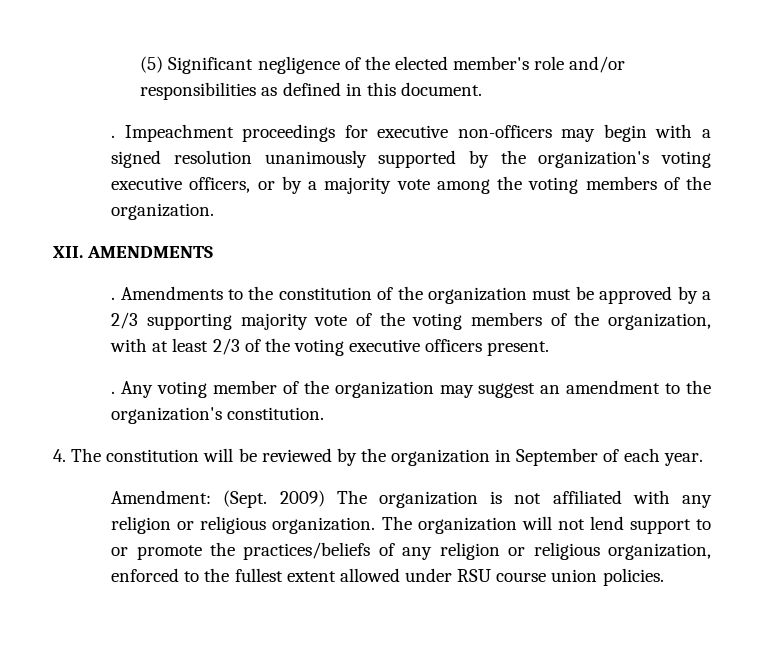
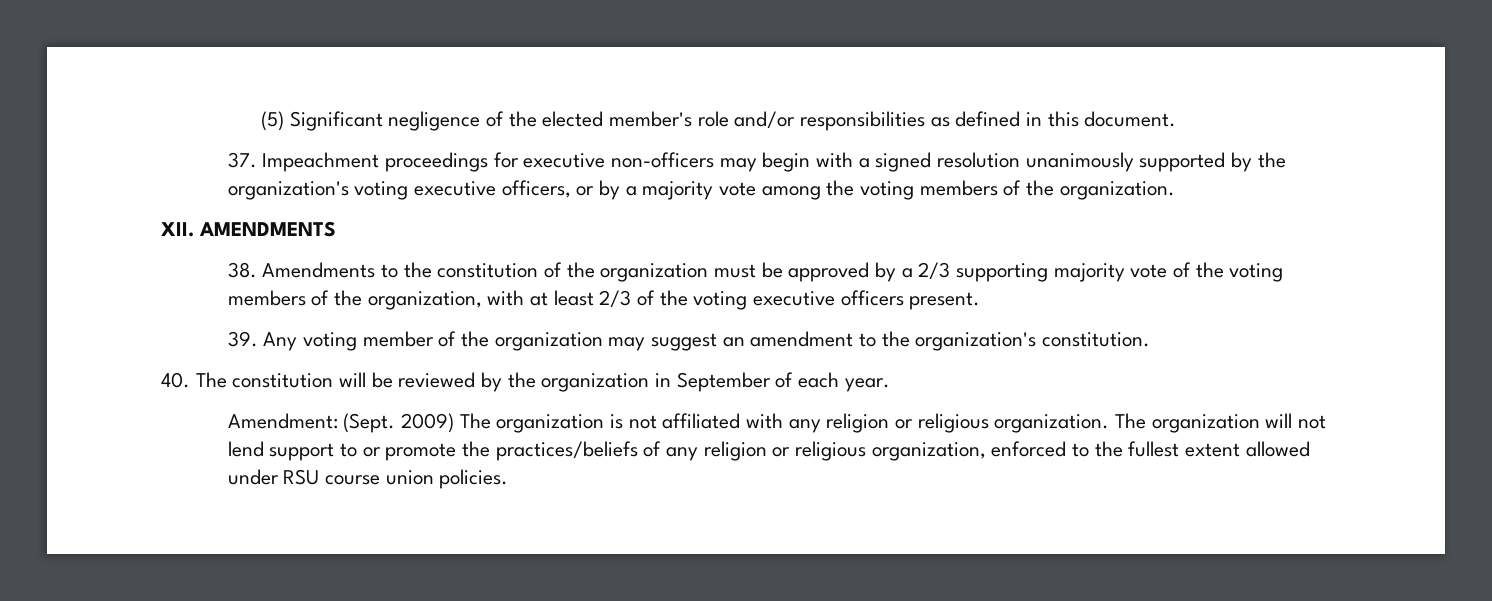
- . Impeachment proceedings for executive non-officers may begin with a signed resolution unanimously supported by the organization's voting executive officers, or by a majority vote among the voting members of the organization.
+ 37. Impeachment proceedings for executive non-officers may begin with a signed resolution unanimously supported by the organization's voting executive officers, or by a majority vote among the voting members of the organization.
- . Amendments to the constitution of the organization must be approved by a 2/3 supporting majority vote of the voting members of the organization, with at least 2/3 of the voting executive officers present.
+ 38. Amendments to the constitution of the organization must be approved by a 2/3 supporting majority vote of the voting members of the organization, with at least 2/3 of the voting executive officers present.
- . Any voting member of the organization may suggest an amendment to the organization's constitution.
+ 39. Any voting member of the organization may suggest an amendment to the organization's constitution.
- 4. The constitution will be reviewed by the organization in September of each year.
+ 40. The constitution will be reviewed by the organization in September of each year.

